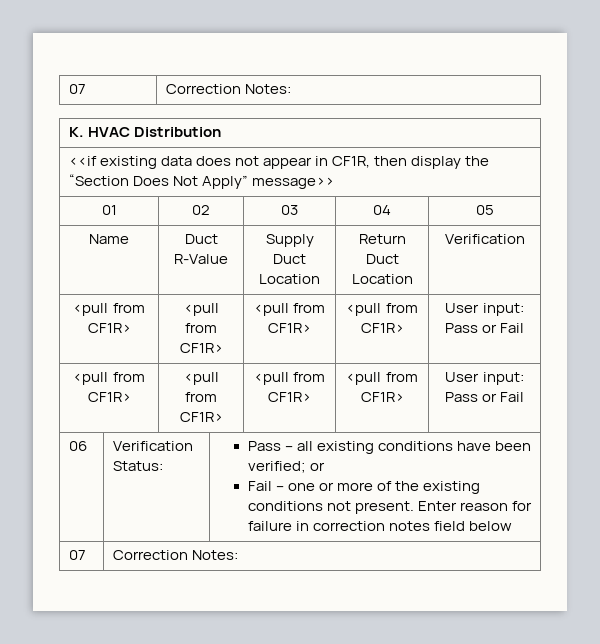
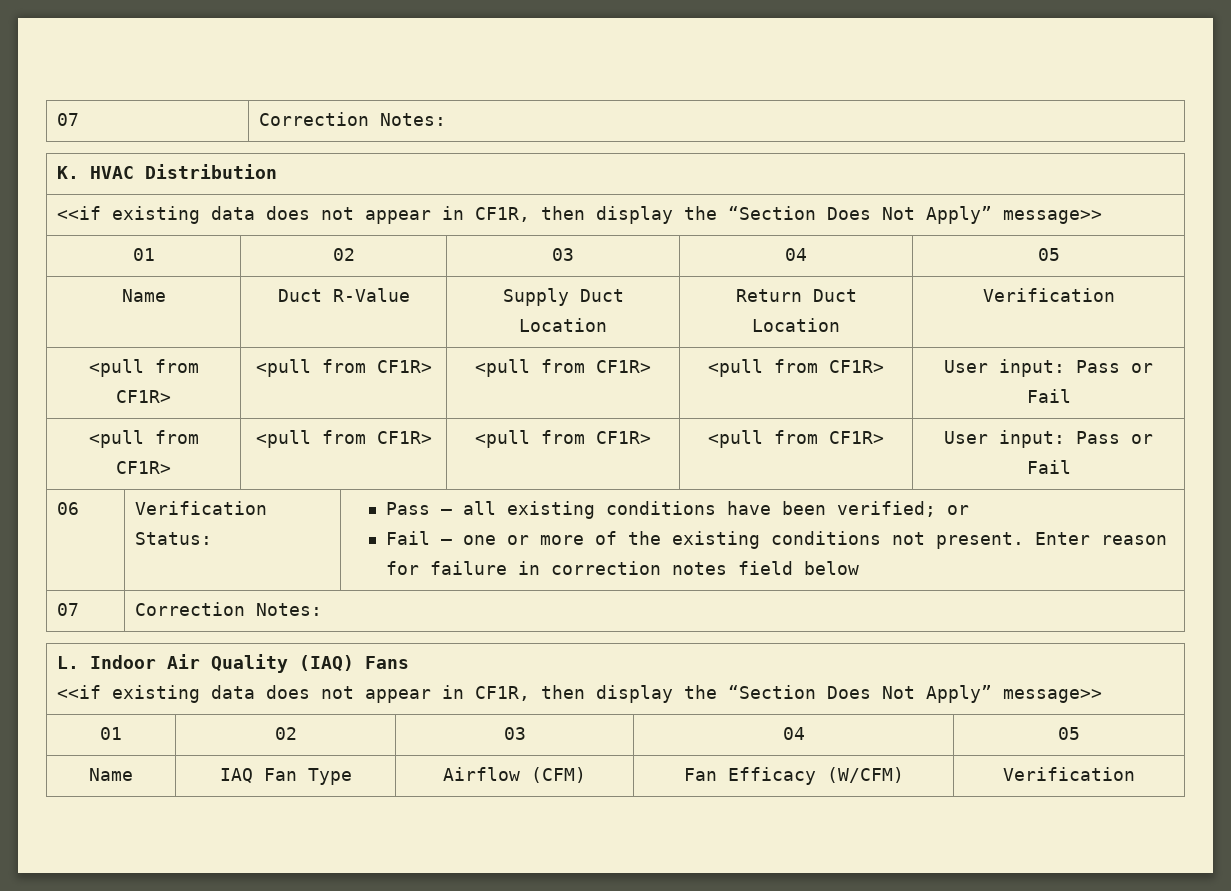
+ L. Indoor Air Quality (IAQ) Fans
+ <<if existing data does not appear in CF1R, then display the “Section Does Not Apply” message>>
+ 01 | 02 | 03 | 04 | 05
+ Name | IAQ Fan Type | Airflow (CFM) | Fan Efficacy (W/CFM) | Verification

